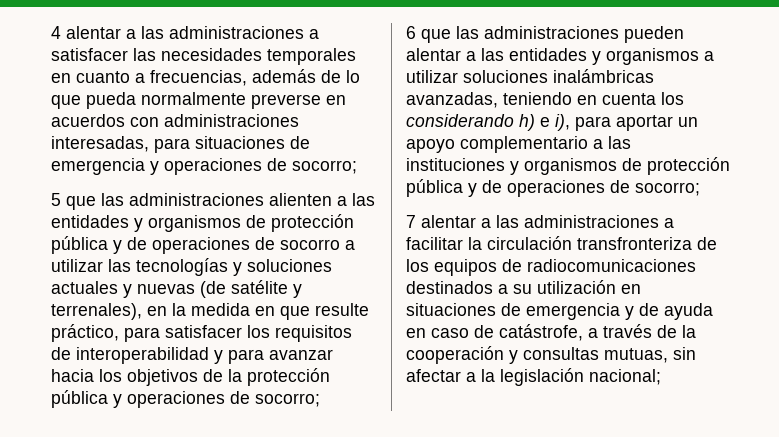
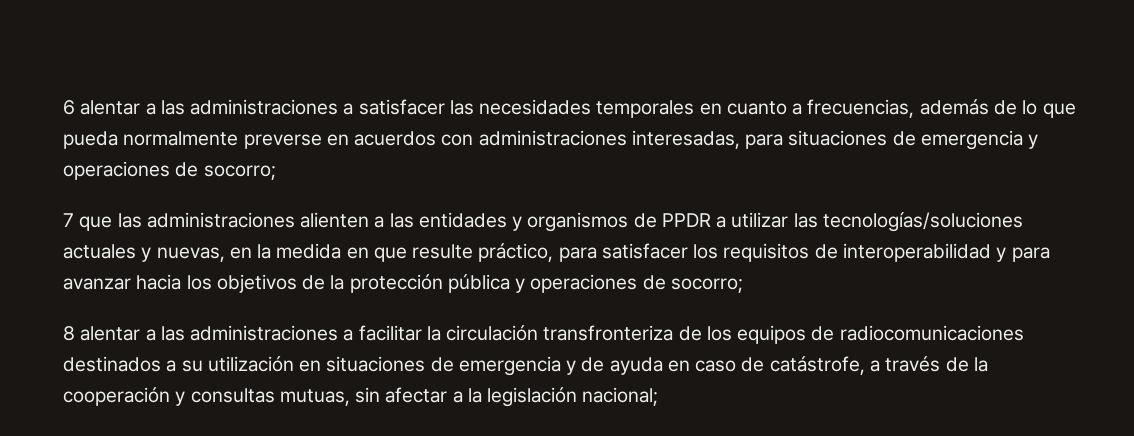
- 4 alentar a las administraciones a satisfacer las necesidades temporales en cuanto a frecuencias, además de lo que pueda normalmente preverse en acuerdos con administraciones interesadas, para situaciones de emergencia y operaciones de socorro;
+ 6 alentar a las administraciones a satisfacer las necesidades temporales en cuanto a frecuencias, además de lo que pueda normalmente preverse en acuerdos con administraciones interesadas, para situaciones de emergencia y operaciones de socorro;
- 5 que las administraciones alienten a las entidades y organismos de protección pública y de operaciones de socorro a utilizar las tecnologías y soluciones actuales y nuevas (de satélite y terrenales), en la medida en que resulte práctico, para satisfacer los requisitos de interoperabilidad y para avanzar hacia los objetivos de la protección pública y operaciones de socorro;
+ 7 que las administraciones alienten a las entidades y organismos de PPDR a utilizar las tecnologías/soluciones actuales y nuevas, en la medida en que resulte práctico, para satisfacer los requisitos de interoperabilidad y para avanzar hacia los objetivos de la protección pública y operaciones de socorro;
- 6 que las administraciones pueden alentar a las entidades y organismos a utilizar soluciones inalámbricas avanzadas, teniendo en cuenta los considerando h) e i), para aportar un apoyo complementario a las instituciones y organismos de protección pública y de operaciones de socorro;
- 7 alentar a las administraciones a facilitar la circulación transfronteriza de los equipos de radiocomunicaciones destinados a su utilización en situaciones de emergencia y de ayuda en caso de catástrofe, a través de la cooperación y consultas mutuas, sin afectar a la legislación nacional;
+ 8 alentar a las administraciones a facilitar la circulación transfronteriza de los equipos de radiocomunicaciones destinados a su utilización en situaciones de emergencia y de ayuda en caso de catástrofe, a través de la cooperación y consultas mutuas, sin afectar a la legislación nacional;

